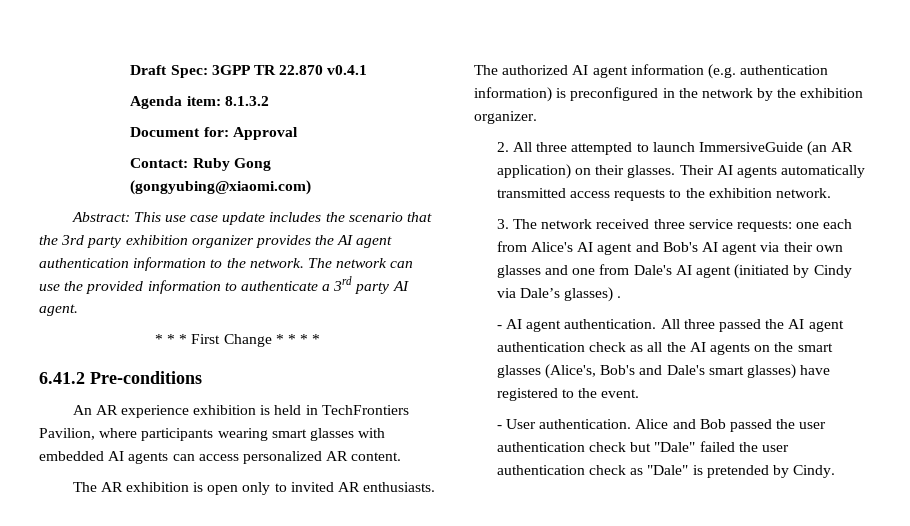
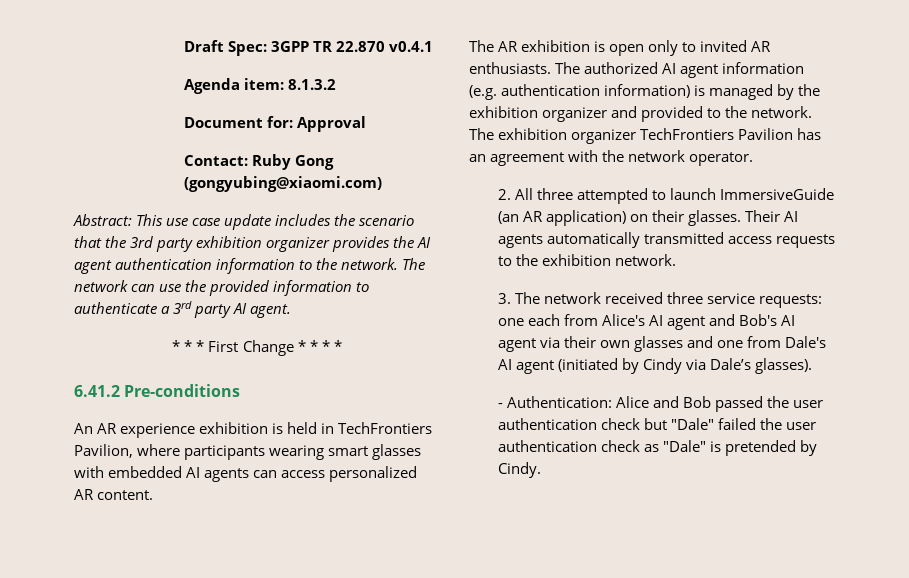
- The authorized AI agent information (e.g. authentication information) is preconfigured in the network by the exhibition organizer.
+ The authorized AI agent information (e.g. authentication information) is managed by the exhibition organizer and provided to the network. The exhibition organizer TechFrontiers Pavilion has an agreement with the network operator.
- 3. The network received three service requests: one each from Alice's AI agent and Bob's AI agent via their own glasses and one from Dale's AI agent (initiated by Cindy via Dale’s glasses) .
- - AI agent authentication. All three passed the AI agent authentication check as all the AI agents on the smart glasses (Alice's, Bob's and Dale's smart glasses) have registered to the event.
- - User authentication. Alice and Bob passed the user authentication check but "Dale" failed the user authentication check as "Dale" is pretended by Cindy.
+ 3. The network received three service requests: one each from Alice's AI agent and Bob's AI agent via their own glasses and one from Dale's AI agent (initiated by Cindy via Dale’s glasses).
+ - Authentication: Alice and Bob passed the user authentication check but "Dale" failed the user authentication check as "Dale" is pretended by Cindy.

